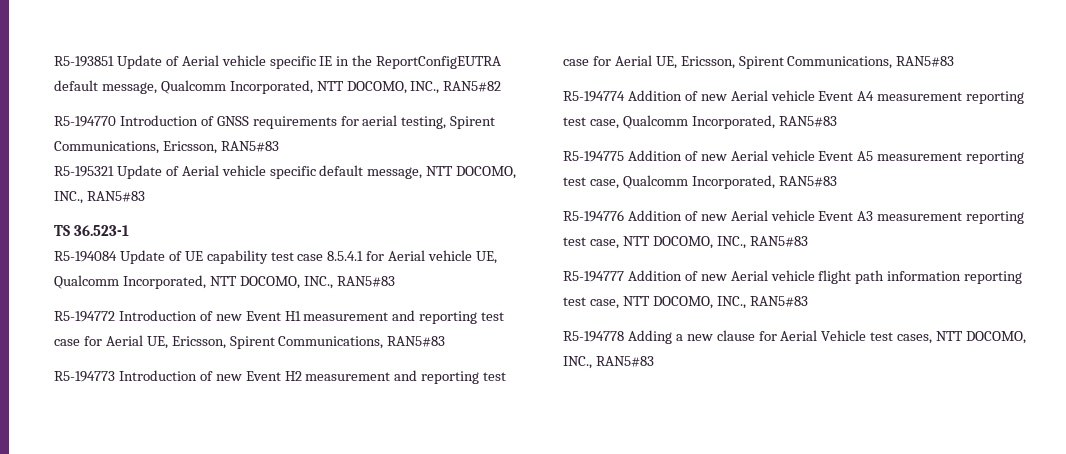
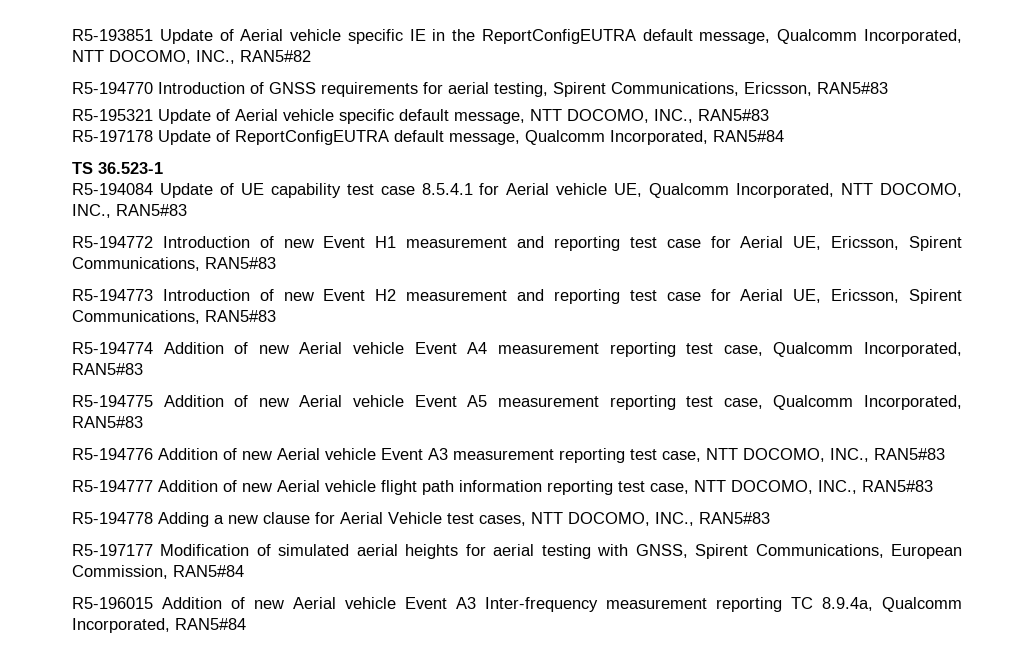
+ R5-197178 Update of ReportConfigEUTRA default message, Qualcomm Incorporated, RAN5#84
+ R5-197177 Modification of simulated aerial heights for aerial testing with GNSS, Spirent Communications, European Commission, RAN5#84
+ R5-196015 Addition of new Aerial vehicle Event A3 Inter-frequency measurement reporting TC 8.9.4a, Qualcomm Incorporated, RAN5#84

